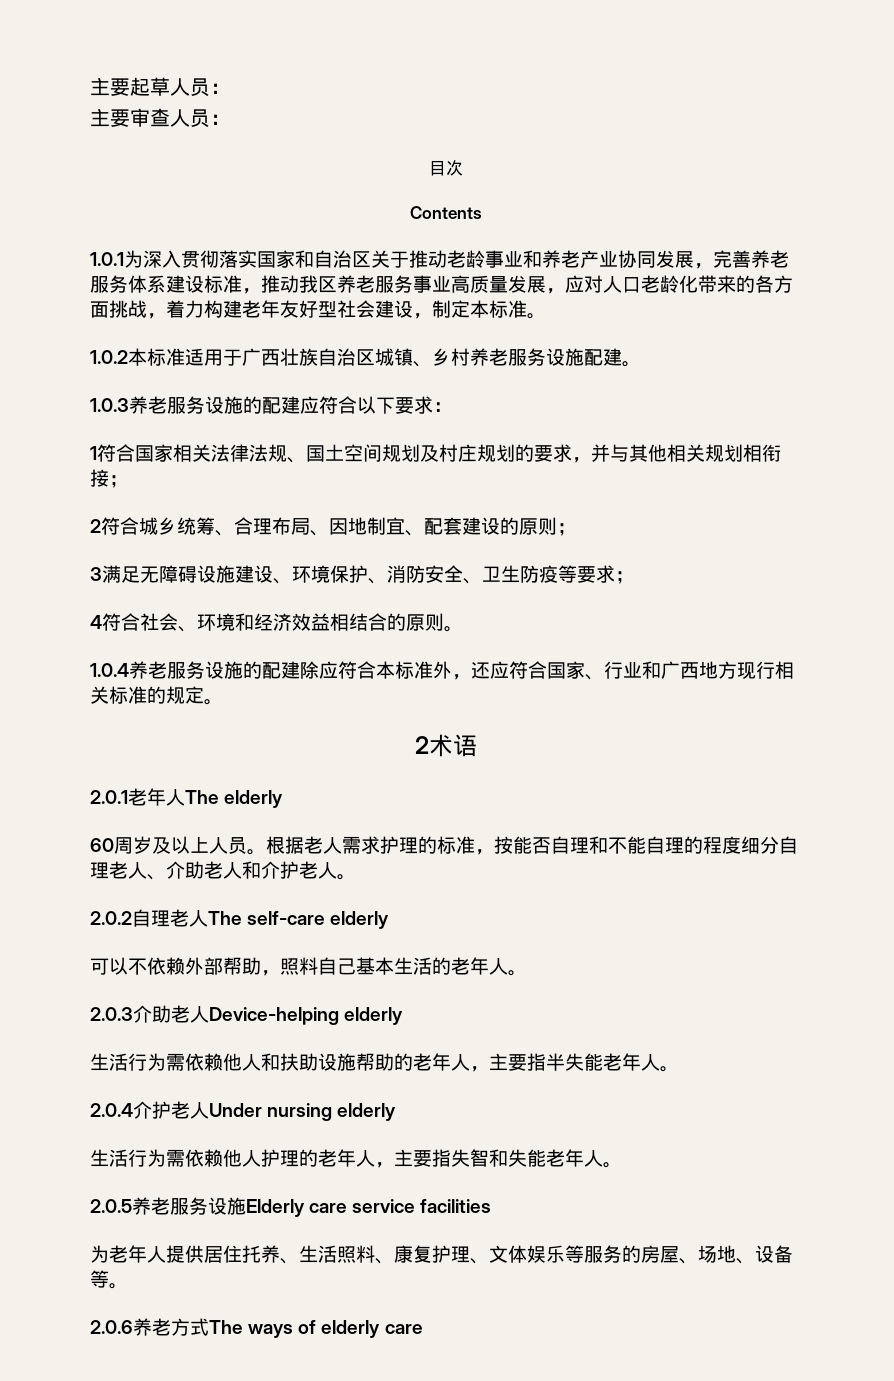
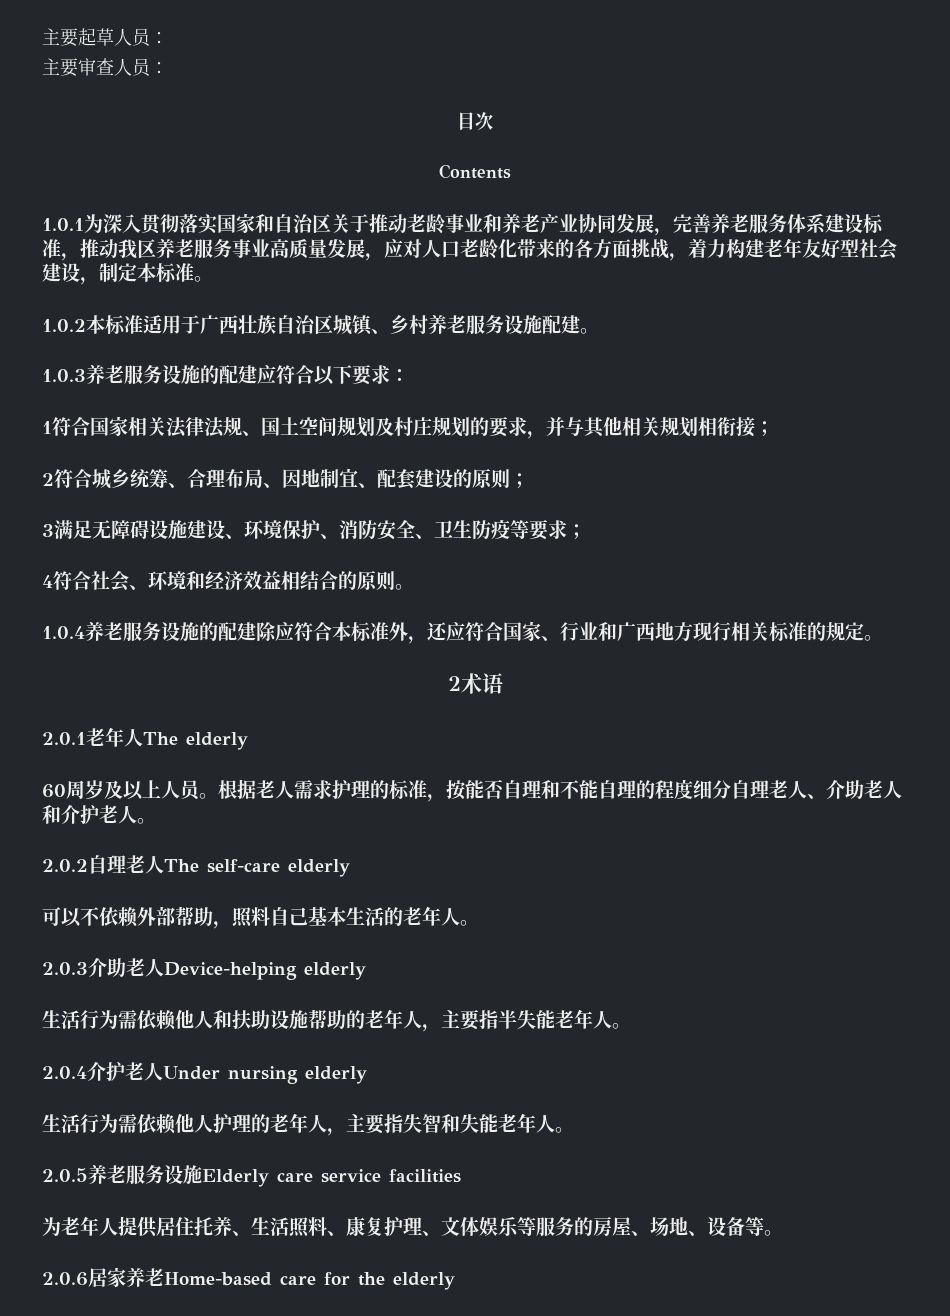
- 2.0.6养老方式The ways of elderly care
+ 2.0.6居家养老Home-based care for the elderly

